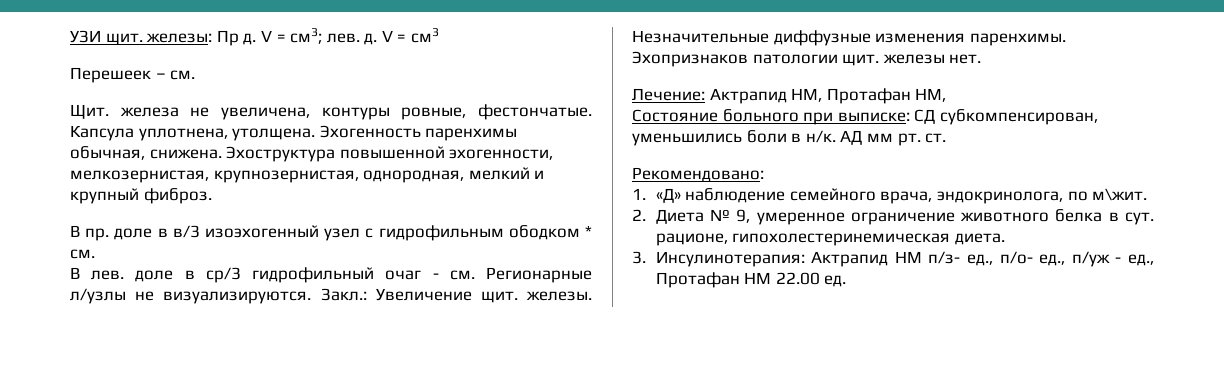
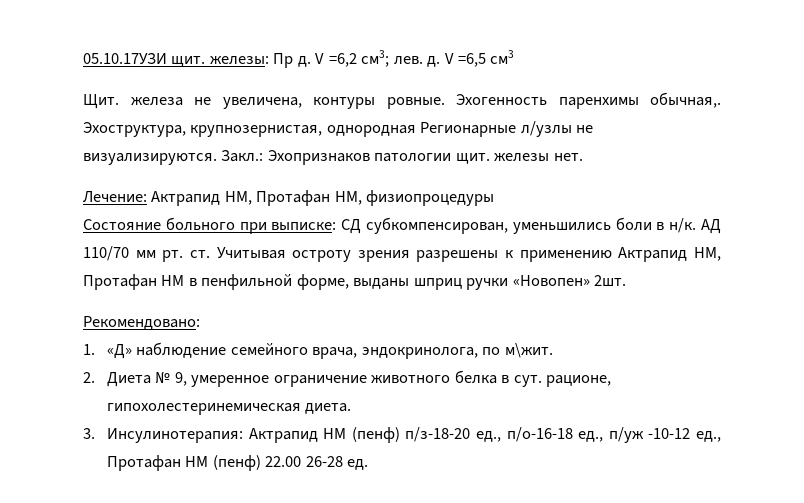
- УЗИ щит. железы: Пр д.
+ 05.10.17УЗИ щит. железы: Пр д.
- V = см3; лев. д.
+ V =6,2 см3; лев. д.
- V = см3
+ V =6,5 см3
- Перешеек – см.
- Щит. железа не увеличена, контуры ровные, фестончатые. Капсула уплотнена, утолщена. Эхогенность паренхимы обычная, снижена. Эхоструктура повышенной эхогенности, мелкозернистая, крупнозернистая, однородная, мелкий и крупный фиброз.
- В пр. доле в в/3 изоэхогенный узел с гидрофильным ободком * см.
- В лев. доле в ср/3 гидрофильный очаг - см. Регионарные л/узлы не визуализируются.
+ Щит. железа не увеличена, контуры ровные. Эхогенность паренхимы обычная,. Эхоструктура, крупнозернистая, однородная Регионарные л/узлы не визуализируются.
- Закл.: Увеличение щит. железы. Незначительные диффузные изменения паренхимы. Эхопризнаков патологии щит. железы нет.
+ Закл.: Эхопризнаков патологии щит. железы нет.
- Лечение: Актрапид НМ, Протафан НМ,
+ Лечение: Актрапид НМ, Протафан НМ, физиопроцедуры
- АД мм рт. ст.
+ АД 110/70 мм рт. ст. Учитывая остроту зрения разрешены к применению Актрапид НМ, Протафан НМ в пенфильной форме, выданы шприц ручки «Новопен» 2шт.
- 3. Инсулинотерапия: Актрапид НМ п/з- ед., п/о- ед., п/уж - ед., Протафан НМ 22.00 ед.
+ 3. Инсулинотерапия: Актрапид НМ (пенф) п/з-18-20 ед., п/о-16-18 ед., п/уж -10-12 ед., Протафан НМ (пенф) 22.00 26-28 ед.

